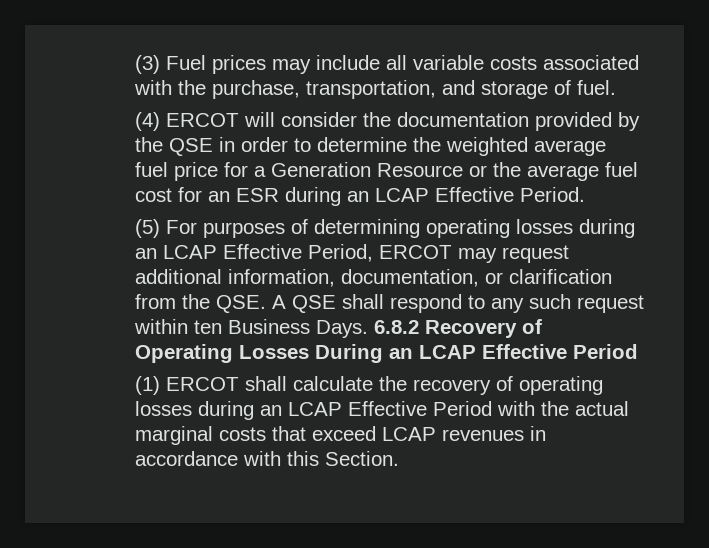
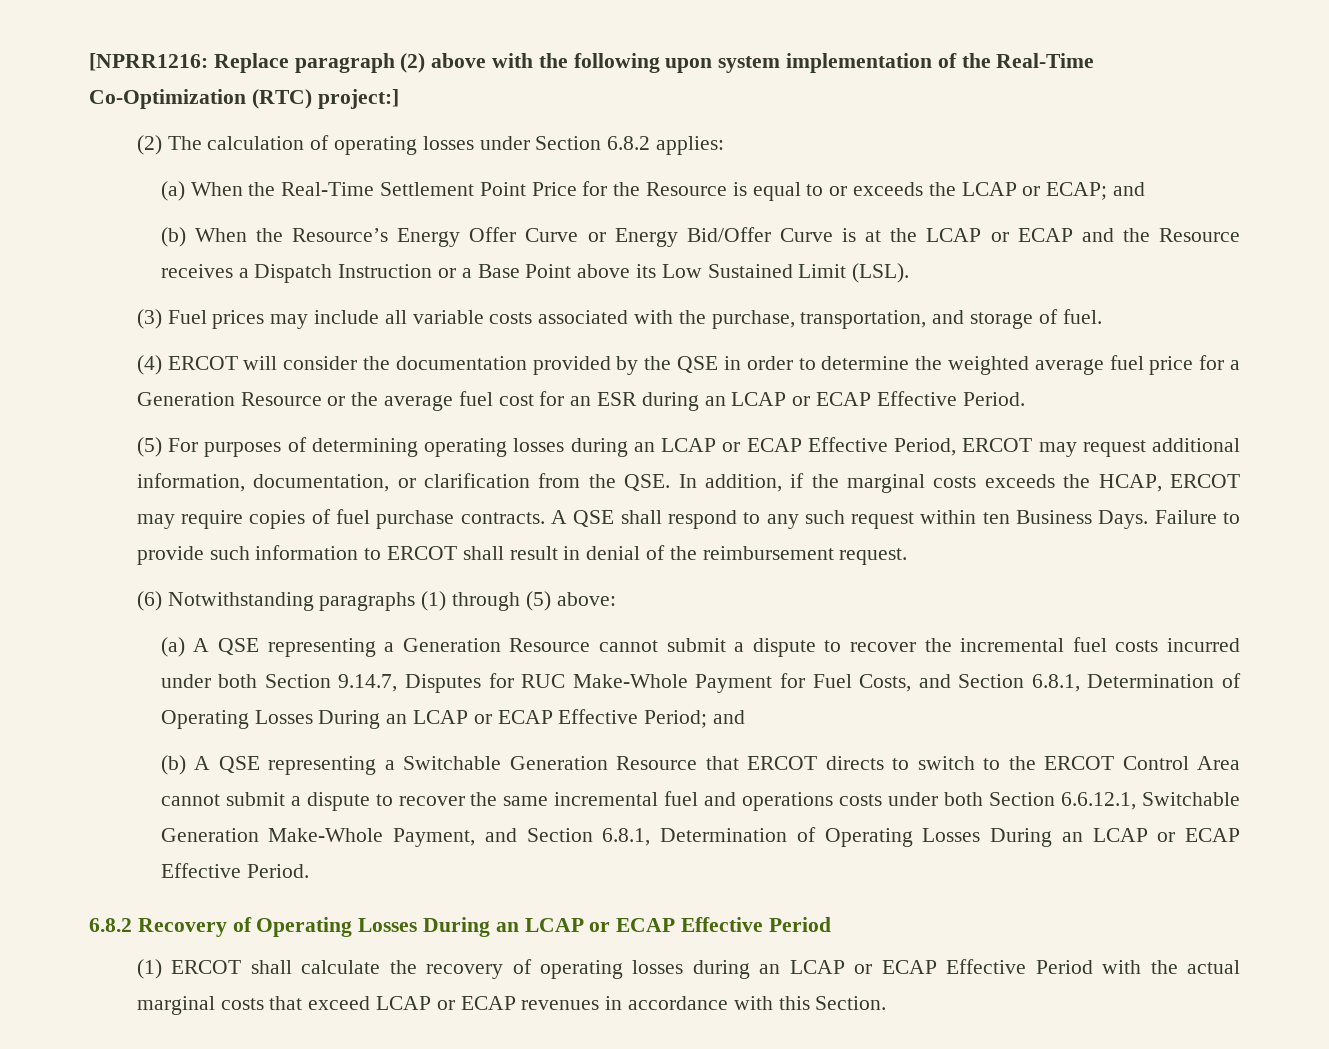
+ [NPRR1216: Replace paragraph (2) above with the following upon system implementation of the Real-Time Co-Optimization (RTC) project:]
+ (2) The calculation of operating losses under Section 6.8.2 applies:
+ (a) When the Real-Time Settlement Point Price for the Resource is equal to or exceeds the LCAP or ECAP; and
+ (b) When the Resource’s Energy Offer Curve or Energy Bid/Offer Curve is at the LCAP or ECAP and the Resource receives a Dispatch Instruction or a Base Point above its Low Sustained Limit (LSL).
- (4) ERCOT will consider the documentation provided by the QSE in order to determine the weighted average fuel price for a Generation Resource or the average fuel cost for an ESR during an LCAP Effective Period.
+ (4) ERCOT will consider the documentation provided by the QSE in order to determine the weighted average fuel price for a Generation Resource or the average fuel cost for an ESR during an LCAP or ECAP Effective Period.
- (5) For purposes of determining operating losses during an LCAP Effective Period, ERCOT may request additional information, documentation, or clarification from the QSE. A QSE shall respond to any such request within ten Business Days. 6.8.2 Recovery of Operating Losses During an LCAP Effective Period
+ (5) For purposes of determining operating losses during an LCAP or ECAP Effective Period, ERCOT may request additional information, documentation, or clarification from the QSE. In addition, if the marginal costs exceeds the HCAP, ERCOT may require copies of fuel purchase contracts. A QSE shall respond to any such request within ten Business Days. Failure to provide such information to ERCOT shall result in denial of the reimbursement request.
+ (6) Notwithstanding paragraphs (1) through (5) above:
+ (a) A QSE representing a Generation Resource cannot submit a dispute to recover the incremental fuel costs incurred under both Section 9.14.7, Disputes for RUC Make-Whole Payment for Fuel Costs, and Section 6.8.1, Determination of Operating Losses During an LCAP or ECAP Effective Period; and
+ (b) A QSE representing a Switchable Generation Resource that ERCOT directs to switch to the ERCOT Control Area cannot submit a dispute to recover the same incremental fuel and operations costs under both Section 6.6.12.1, Switchable Generation Make-Whole Payment, and Section 6.8.1, Determination of Operating Losses During an LCAP or ECAP Effective Period.
+ 6.8.2 Recovery of Operating Losses During an LCAP or ECAP Effective Period
- (1) ERCOT shall calculate the recovery of operating losses during an LCAP Effective Period with the actual marginal costs that exceed LCAP revenues in accordance with this Section.
+ (1) ERCOT shall calculate the recovery of operating losses during an LCAP or ECAP Effective Period with the actual marginal costs that exceed LCAP or ECAP revenues in accordance with this Section.

